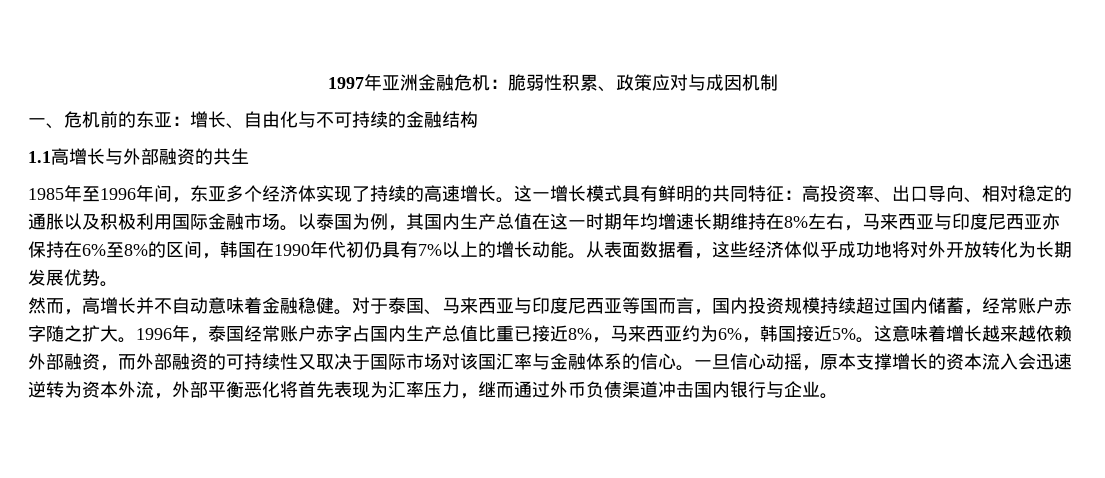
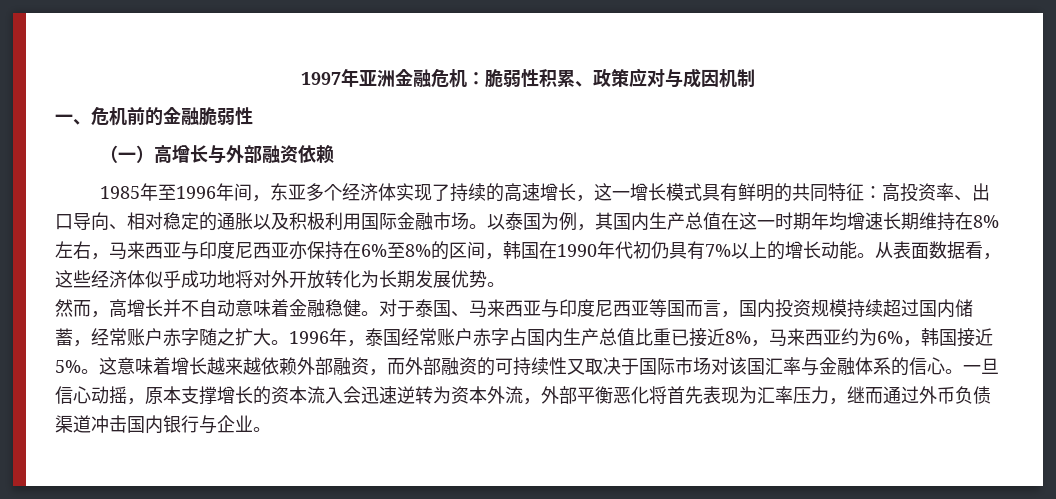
- 一、危机前的东亚：增长、自由化与不可持续的金融结构
- 1.1高增长与外部融资的共生
+ 一、危机前的金融脆弱性
+ （一）高增长与外部融资依赖
- 1985年至1996年间，东亚多个经济体实现了持续的高速增长。这一增长模式具有鲜明的共同特征：高投资率、出口导向、相对稳定的通胀以及积极利用国际金融市场。
+ 1985年至1996年间，东亚多个经济体实现了持续的高速增长，这一增长模式具有鲜明的共同特征：高投资率、出口导向、相对稳定的通胀以及积极利用国际金融市场。

